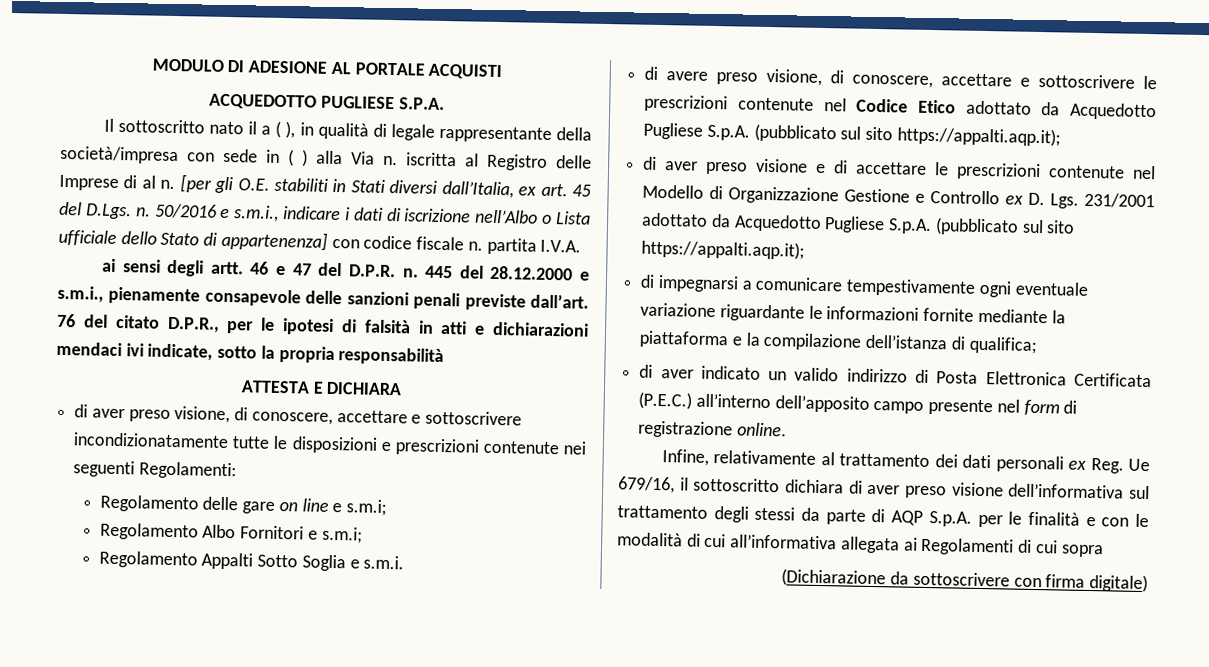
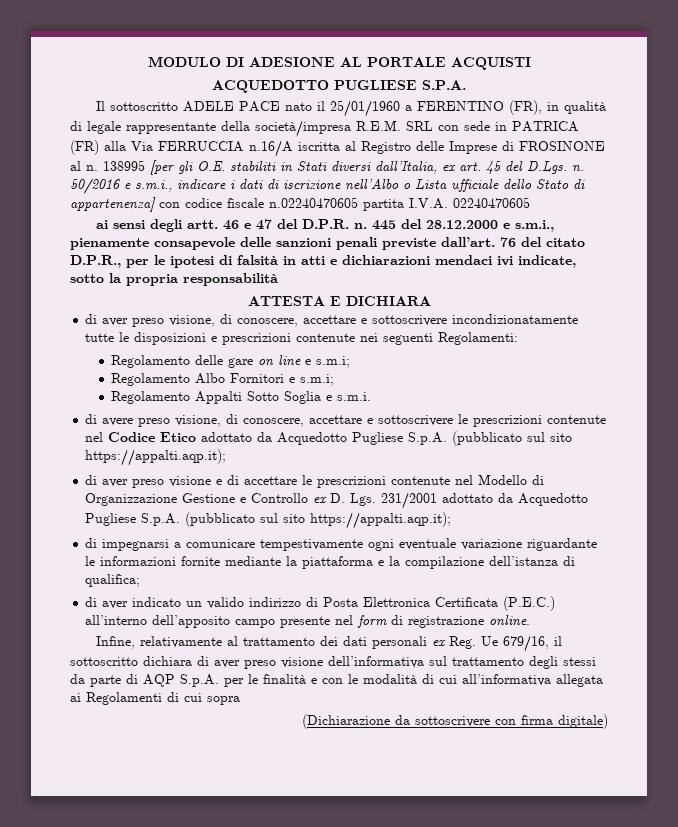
- Il sottoscritto nato il a ( ), in qualità di legale rappresentante della società/impresa con sede in ( ) alla Via n. iscritta al Registro delle Imprese di al n.
+ Il sottoscritto ADELE PACE nato il 25/01/1960 a FERENTINO (FR), in qualità di legale rappresentante della società/impresa R.E.M. SRL con sede in PATRICA (FR) alla Via FERRUCCIA n.16/A iscritta al Registro delle Imprese di FROSINONE al n.
- [per gli O.E. stabiliti in Stati diversi dall’Italia, ex art. 45 del D.Lgs. n.
+ 138995 [per gli O.E. stabiliti in Stati diversi dall’Italia, ex art. 45 del D.Lgs. n.
- 50/2016 e s.m.i., indicare i dati di iscrizione nell’Albo o Lista ufficiale dello Stato di appartenenza] con codice fiscale n. partita I.V.A.
+ 50/2016 e s.m.i., indicare i dati di iscrizione nell’Albo o Lista ufficiale dello Stato di appartenenza] con codice fiscale n.02240470605 partita I.V.A. 02240470605

